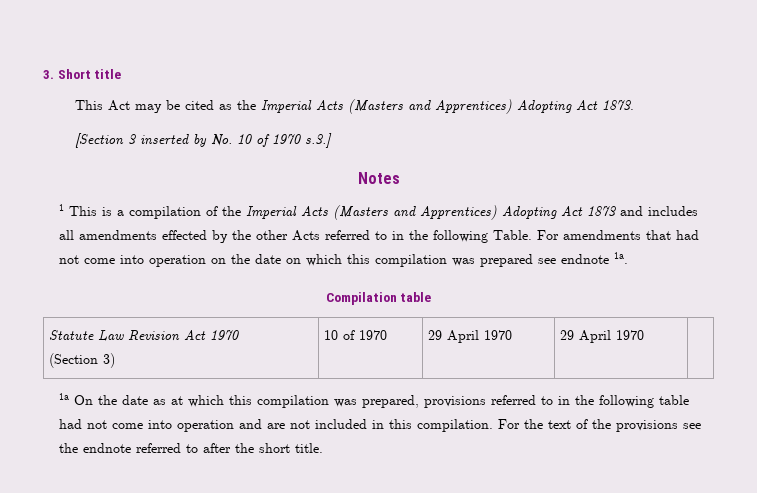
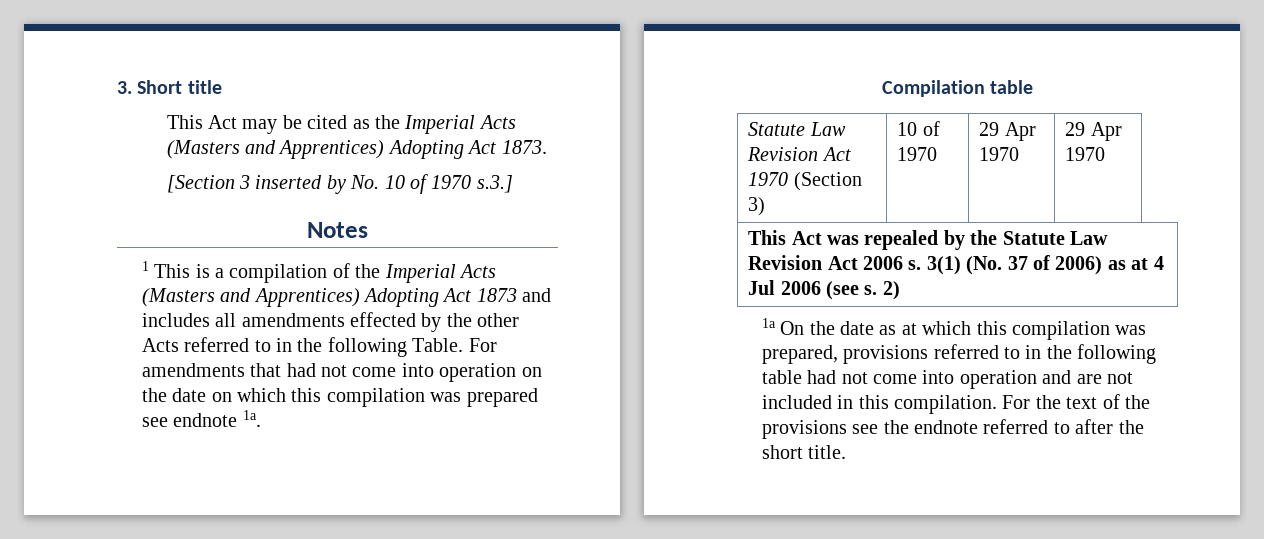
- Statute Law Revision Act 1970
- (Section 3) | 10 of 1970 | 29 April 1970 | 29 April 1970 |
+ Statute Law Revision Act 1970 (Section 3) | 10 of 1970 | 29 Apr 1970 | 29 Apr 1970
+ This Act was repealed by the Statute Law Revision Act 2006 s. 3(1) (No. 37 of 2006) as at 4 Jul 2006 (see s. 2)

